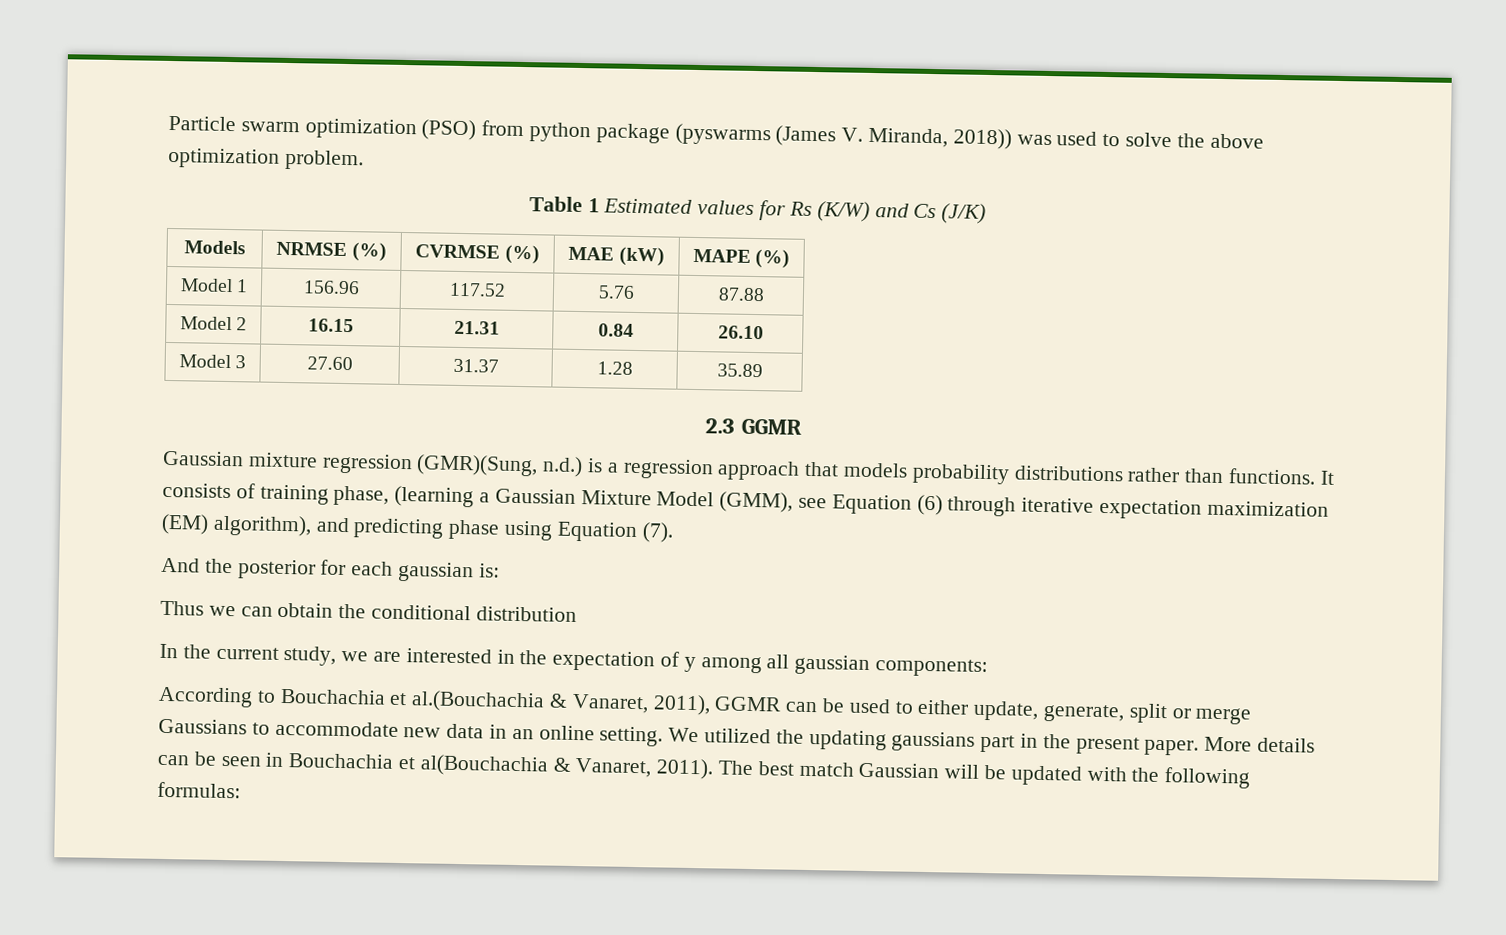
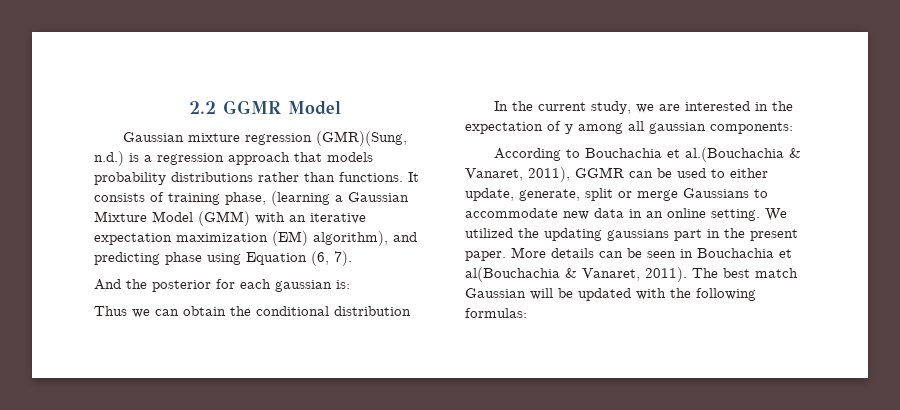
- Particle swarm optimization (PSO) from python package (pyswarms (James V. Miranda, 2018)) was used to solve the above optimization problem.
- Table 1 Estimated values for Rs (K/W) and Cs (J/K)
- Models | NRMSE (%) | CVRMSE (%) | MAE (kW) | MAPE (%)
- Model 1 | 156.96 | 117.52 | 5.76 | 87.88
- Model 2 | 16.15 | 21.31 | 0.84 | 26.10
- Model 3 | 27.60 | 31.37 | 1.28 | 35.89
- 2.3 GGMR
+ 2.2 GGMR Model
- It consists of training phase, (learning a Gaussian Mixture Model (GMM), see Equation (6) through iterative expectation maximization (EM) algorithm), and predicting phase using Equation (7).
+ It consists of training phase, (learning a Gaussian Mixture Model (GMM) with an iterative expectation maximization (EM) algorithm), and predicting phase using Equation (6, 7).

